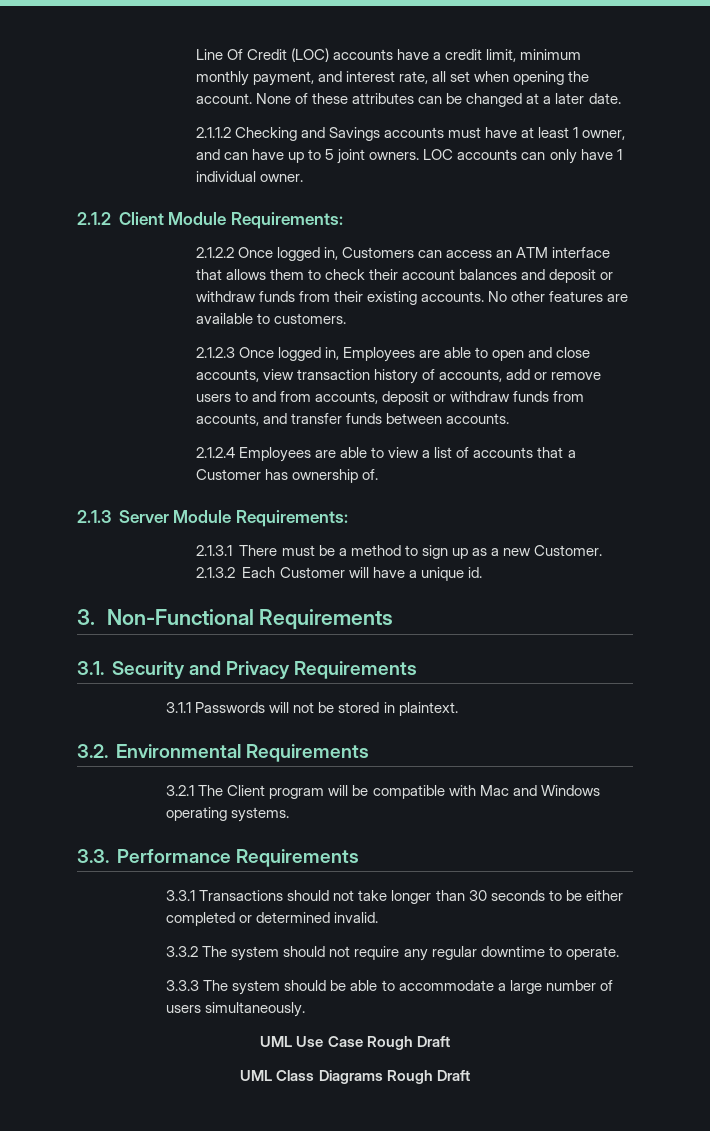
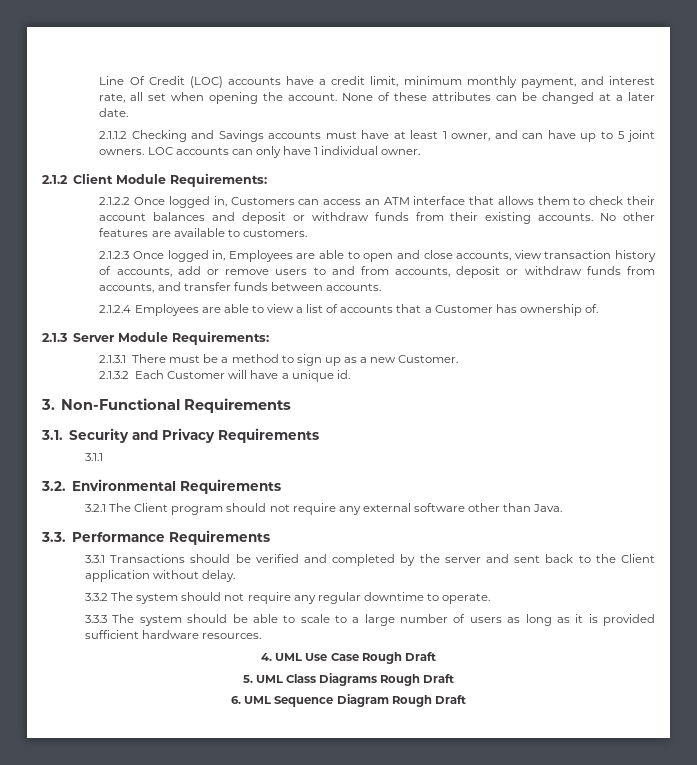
- 3.1.1 Passwords will not be stored in plaintext.
+ 3.1.1
- 3.2.1 The Client program will be compatible with Mac and Windows operating systems.
+ 3.2.1 The Client program should not require any external software other than Java.
- 3.3.1 Transactions should not take longer than 30 seconds to be either completed or determined invalid.
+ 3.3.1 Transactions should be verified and completed by the server and sent back to the Client application without delay.
- 3.3.3 The system should be able to accommodate a large number of users simultaneously.
- UML Use Case Rough Draft
+ 3.3.3 The system should be able to scale to a large number of users as long as it is provided sufficient hardware resources.
+ 4. UML Use Case Rough Draft
- UML Class Diagrams Rough Draft
+ 5. UML Class Diagrams Rough Draft
+ 6. UML Sequence Diagram Rough Draft

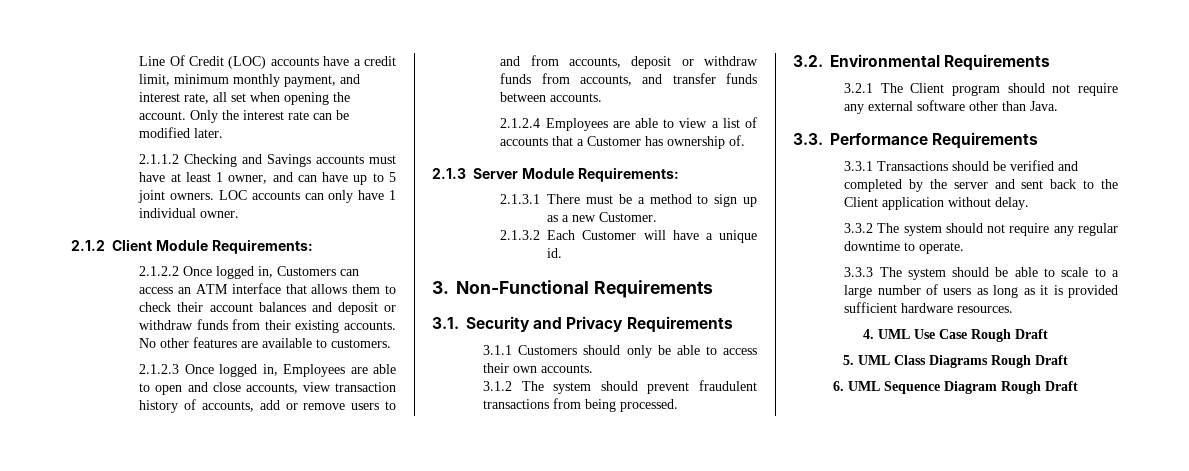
- None of these attributes can be changed at a later date.
+ Only the interest rate can be modified later.
- 3.1.1
+ 3.1.1 Customers should only be able to access their own accounts.
+ 3.1.2 The system should prevent fraudulent transactions from being processed.

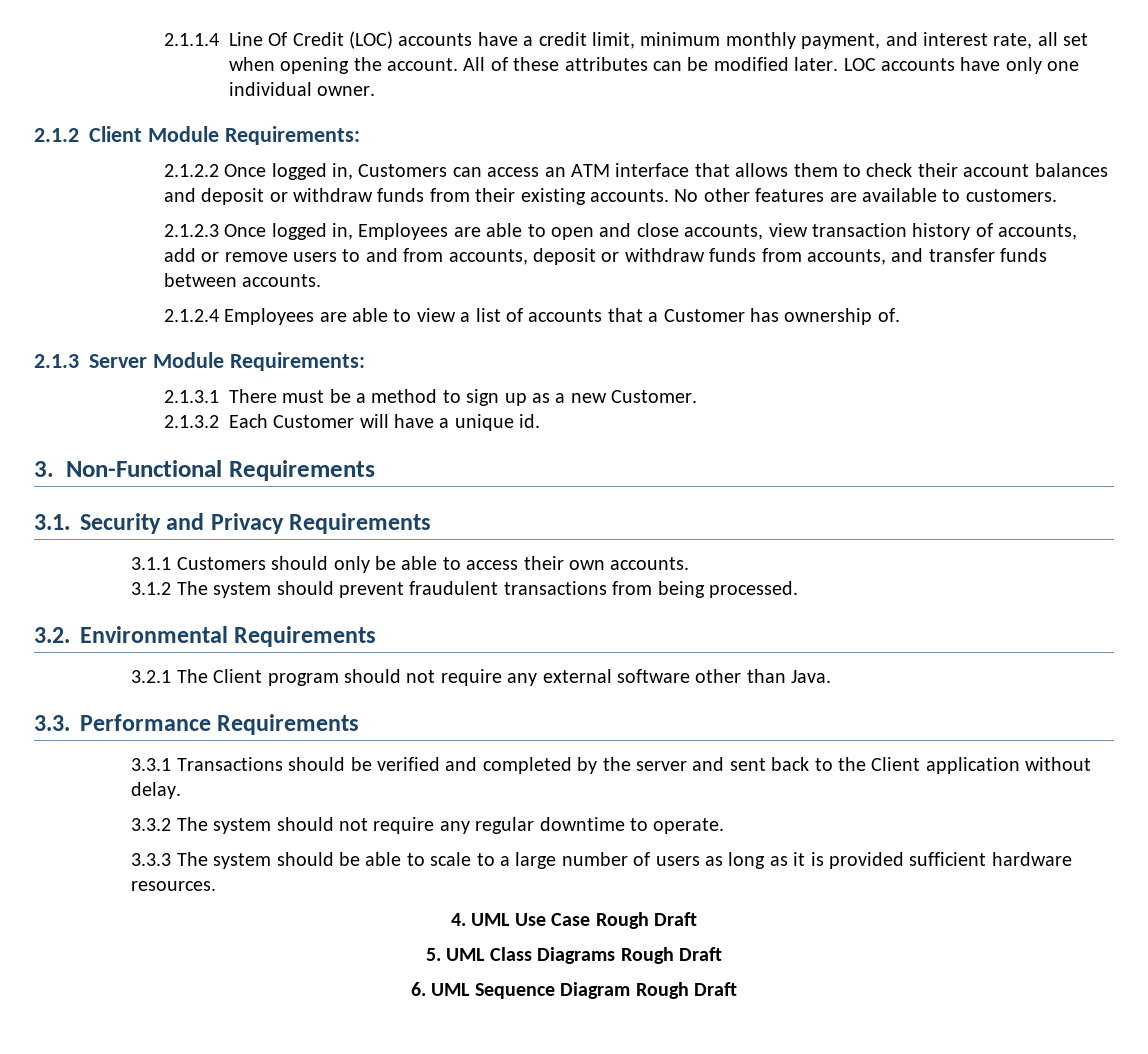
- Line Of Credit (LOC) accounts have a credit limit, minimum monthly payment, and interest rate, all set when opening the account.
+ 2.1.1.4 Line Of Credit (LOC) accounts have a credit limit, minimum monthly payment, and interest rate, all set when opening the account.
- Only the interest rate can be modified later.
- 2.1.1.2 Checking and Savings accounts must have at least 1 owner, and can have up to 5 joint owners. LOC accounts can only have 1 individual owner.
+ All of these attributes can be modified later. LOC accounts have only one individual owner.

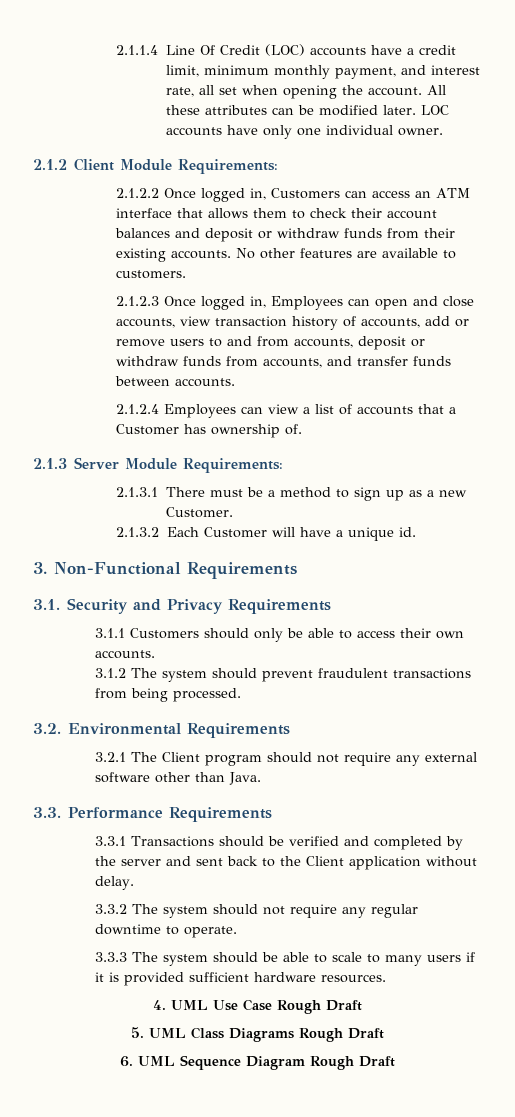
- All of these attributes can be modified later.
+ All these attributes can be modified later.
- 2.1.2.3 Once logged in, Employees are able to open and close accounts, view transaction history of accounts, add or remove users to and from accounts, deposit or withdraw funds from accounts, and transfer funds between accounts.
+ 2.1.2.3 Once logged in, Employees can open and close accounts, view transaction history of accounts, add or remove users to and from accounts, deposit or withdraw funds from accounts, and transfer funds between accounts.
- 2.1.2.4 Employees are able to view a list of accounts that a Customer has ownership of.
+ 2.1.2.4 Employees can view a list of accounts that a Customer has ownership of.
- 3.3.3 The system should be able to scale to a large number of users as long as it is provided sufficient hardware resources.
+ 3.3.3 The system should be able to scale to many users if it is provided sufficient hardware resources.

